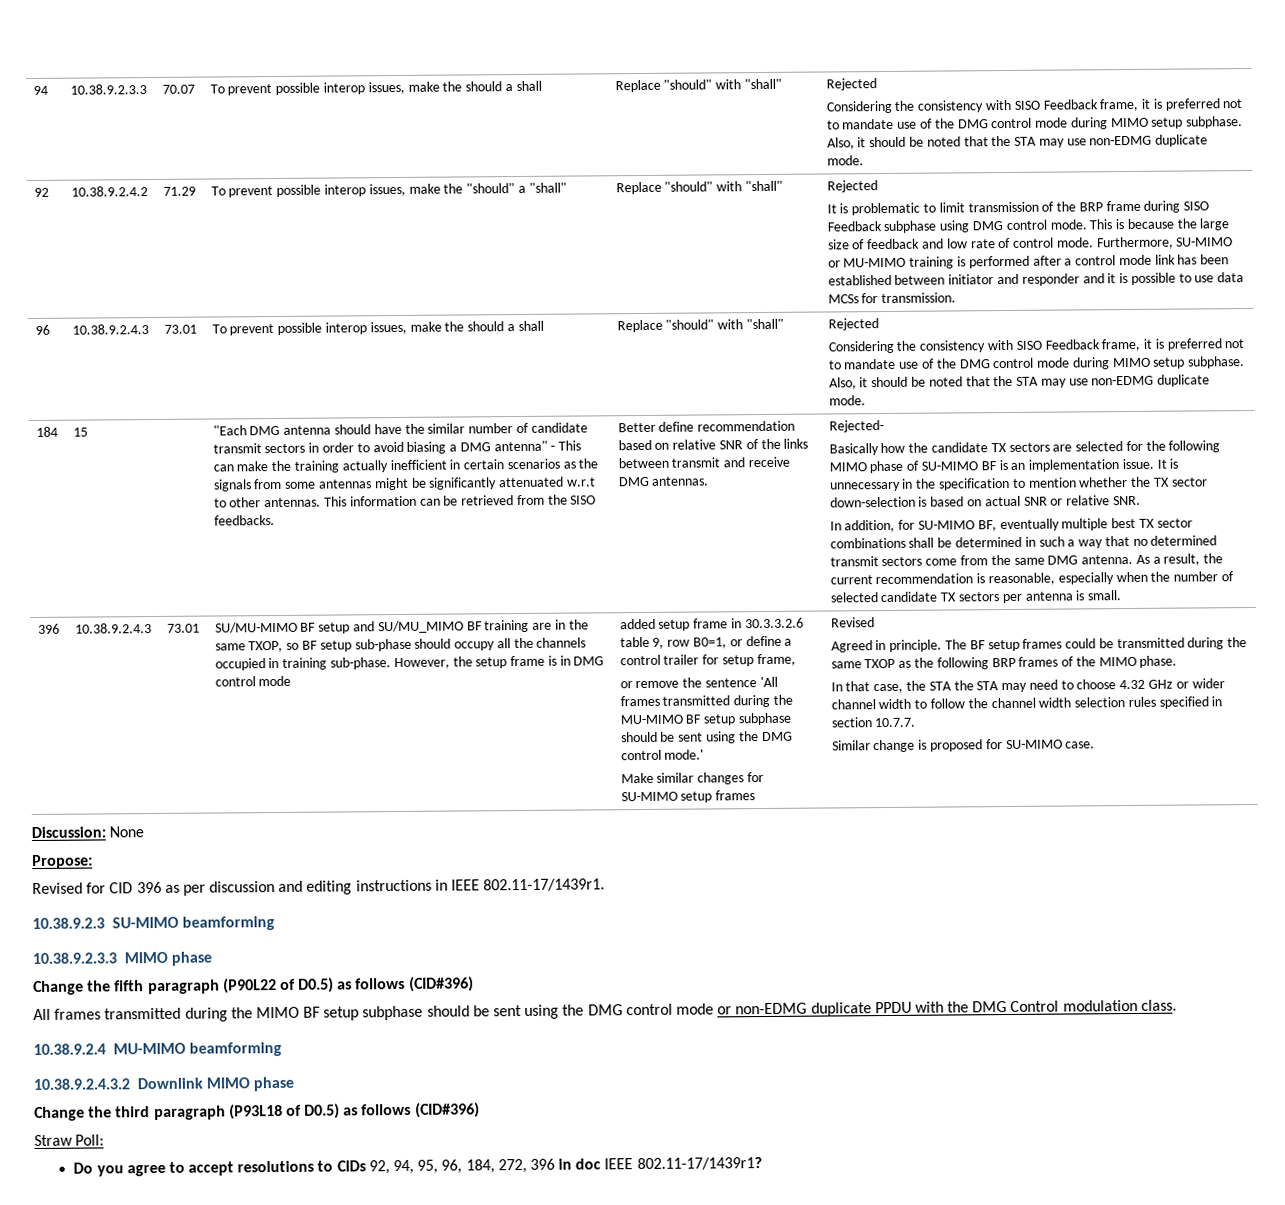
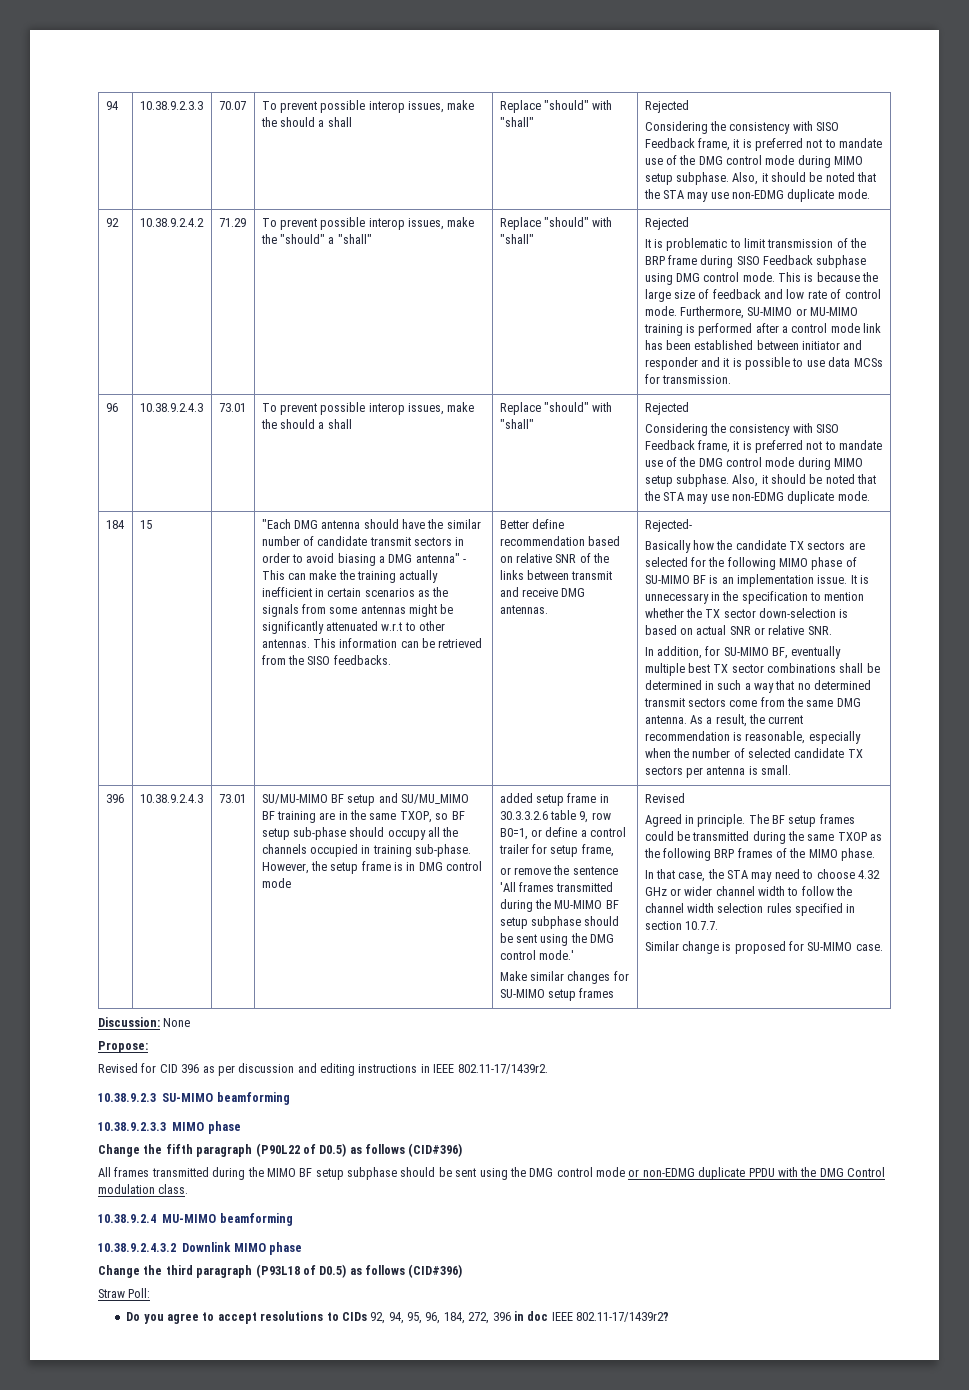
- In that case, the STA the STA may need to choose 4.32 GHz or wider channel width to follow the channel width selection rules specified in section 10.7.7.
+ In that case, the STA may need to choose 4.32 GHz or wider channel width to follow the channel width selection rules specified in section 10.7.7.
- Revised for CID 396 as per discussion and editing instructions in IEEE 802.11-17/1439r1.
+ Revised for CID 396 as per discussion and editing instructions in IEEE 802.11-17/1439r2.
- Do you agree to accept resolutions to CIDs 92, 94, 95, 96, 184, 272, 396 in doc IEEE 802.11-17/1439r1?
+ Do you agree to accept resolutions to CIDs 92, 94, 95, 96, 184, 272, 396 in doc IEEE 802.11-17/1439r2?

